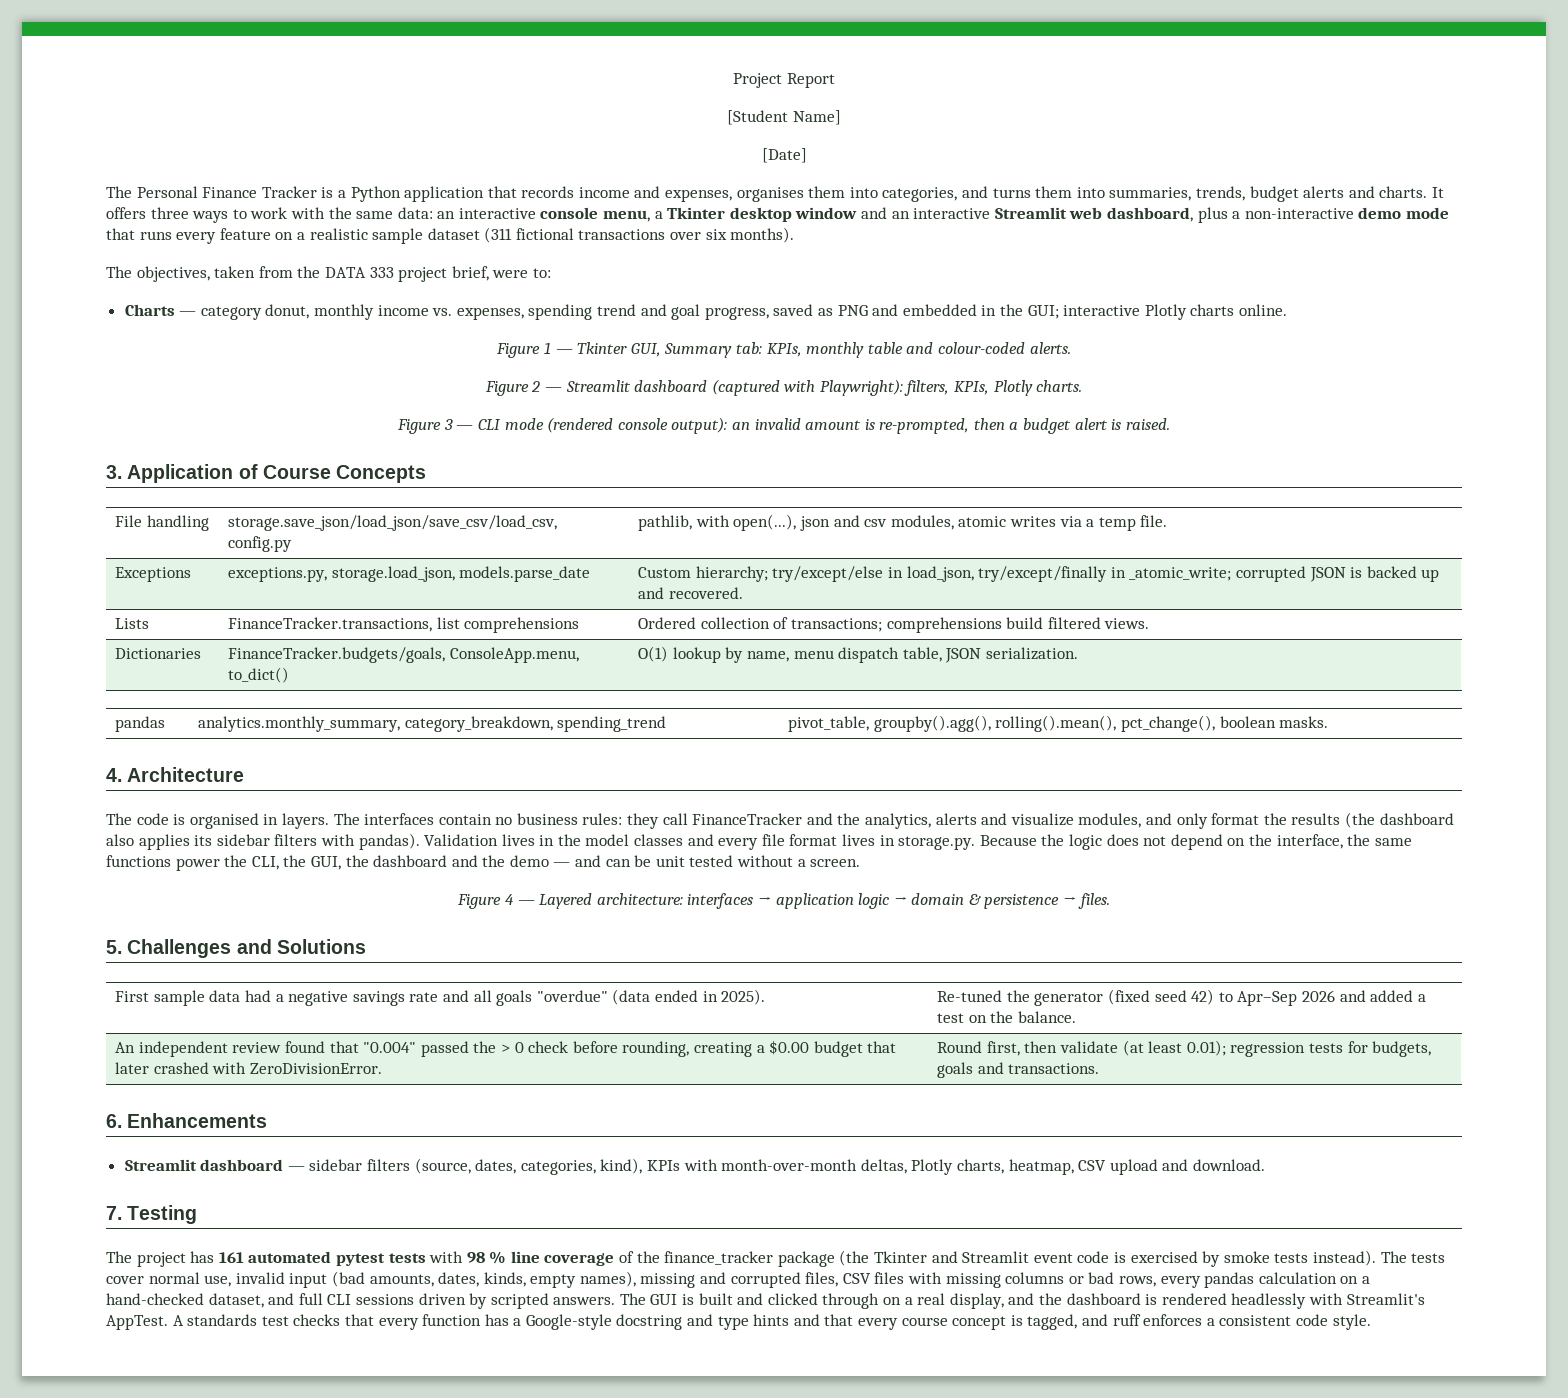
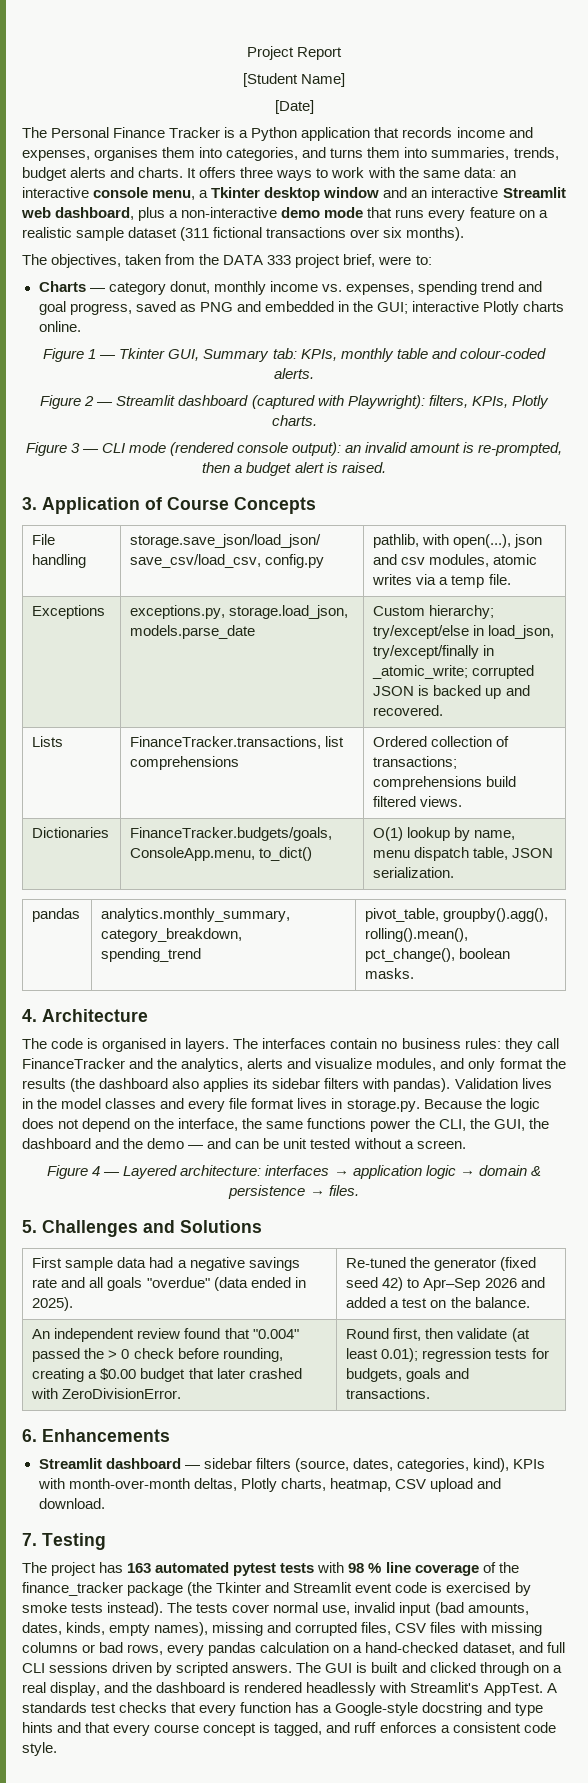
- The project has 161 automated pytest tests with 98 % line coverage of the finance_tracker package (the Tkinter and Streamlit event code is exercised by smoke tests instead).
+ The project has 163 automated pytest tests with 98 % line coverage of the finance_tracker package (the Tkinter and Streamlit event code is exercised by smoke tests instead).

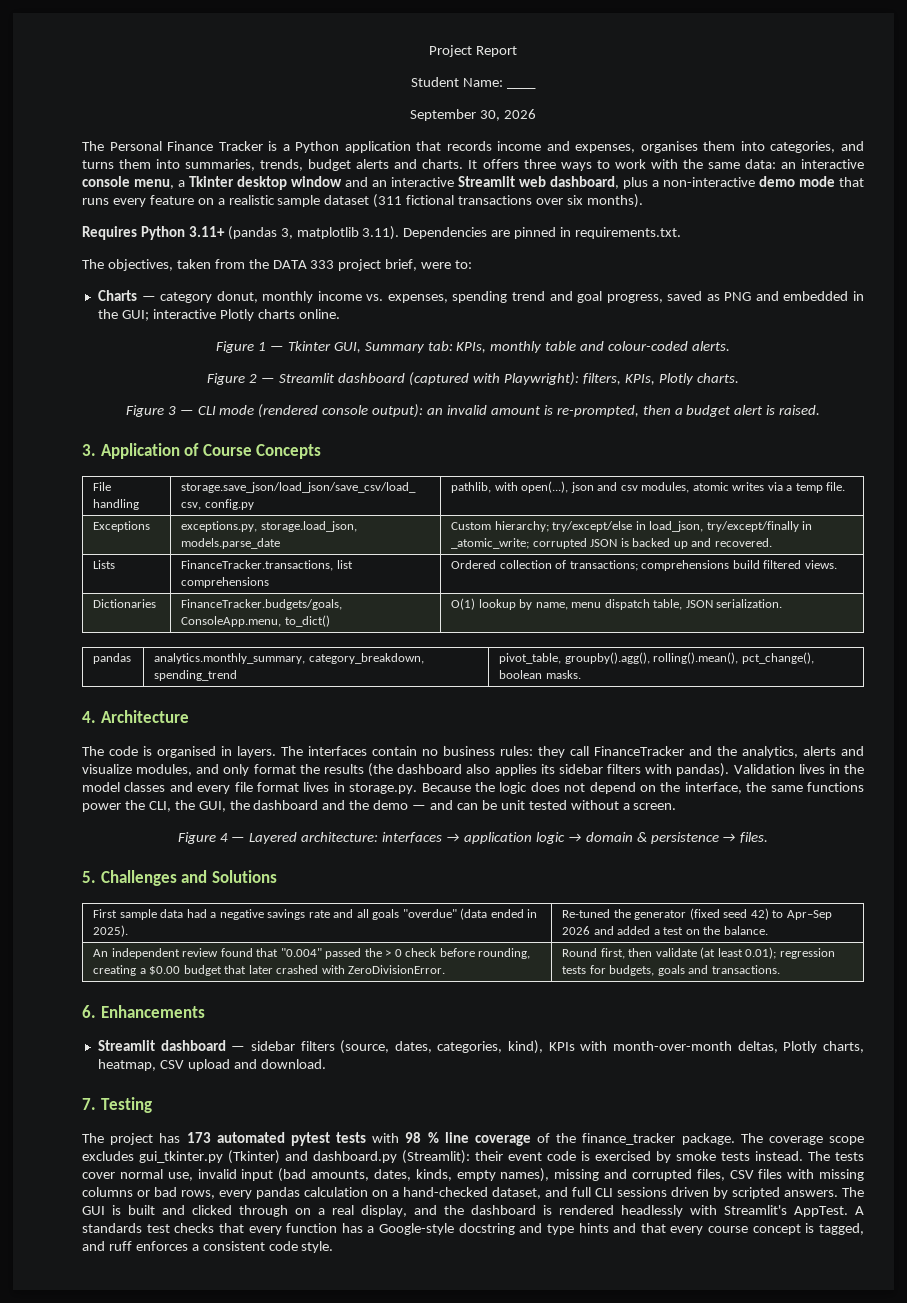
- [Student Name]
- [Date]
+ Student Name: ____
+ September 30, 2026
+ Requires Python 3.11+ (pandas 3, matplotlib 3.11). Dependencies are pinned in requirements.txt.
- The project has 163 automated pytest tests with 98 % line coverage of the finance_tracker package (the Tkinter and Streamlit event code is exercised by smoke tests instead).
+ The project has 173 automated pytest tests with 98 % line coverage of the finance_tracker package. The coverage scope excludes gui_tkinter.py (Tkinter) and dashboard.py (Streamlit): their event code is exercised by smoke tests instead.

